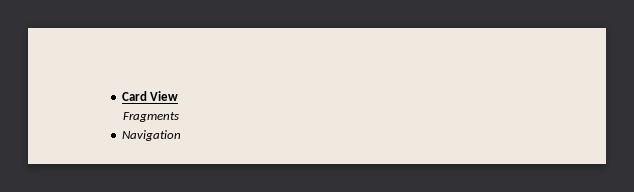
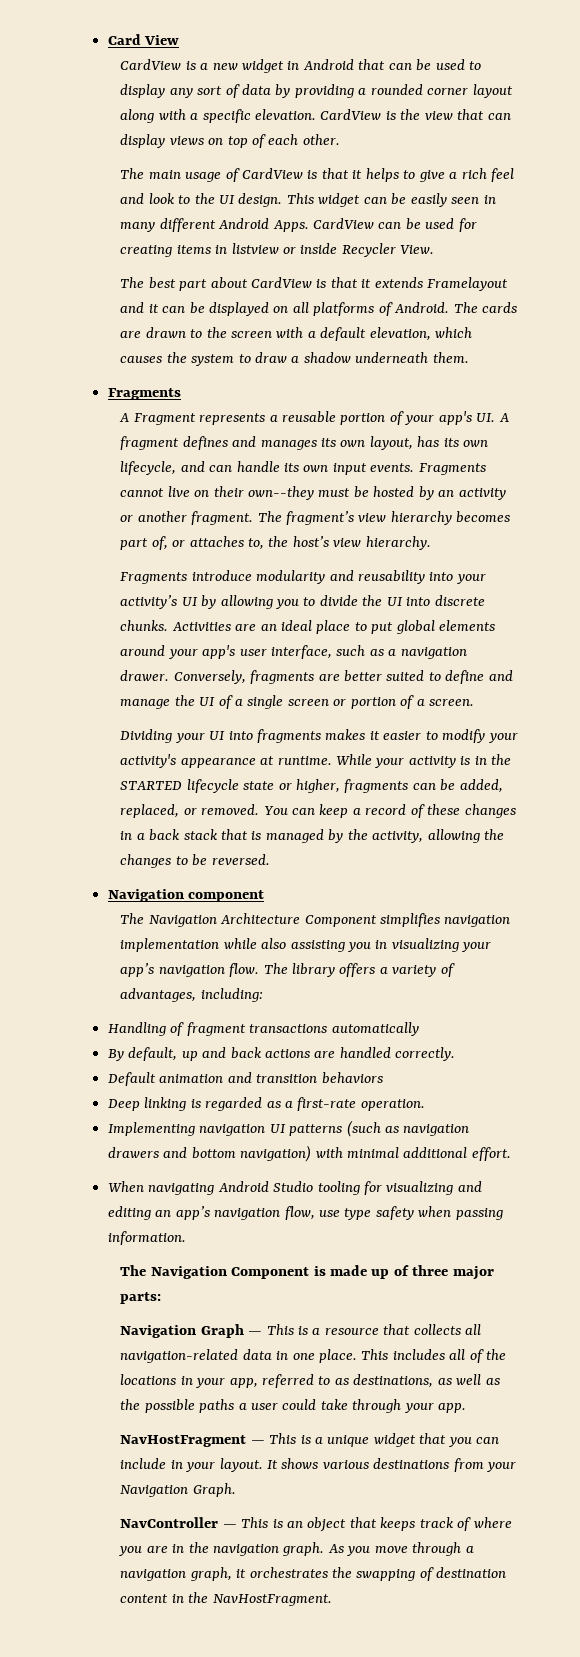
+ CardView is a new widget in Android that can be used to display any sort of data by providing a rounded corner layout along with a specific elevation. CardView is the view that can display views on top of each other.
+ The main usage of CardView is that it helps to give a rich feel and look to the UI design. This widget can be easily seen in many different Android Apps. CardView can be used for creating items in listview or inside Recycler View.
+ The best part about CardView is that it extends Framelayout and it can be displayed on all platforms of Android. The cards are drawn to the screen with a default elevation, which causes the system to draw a shadow underneath them.
  Fragments
- Navigation
+ A Fragment represents a reusable portion of your app's UI. A fragment defines and manages its own layout, has its own lifecycle, and can handle its own input events. Fragments cannot live on their own--they must be hosted by an activity or another fragment. The fragment’s view hierarchy becomes part of, or attaches to, the host’s view hierarchy.
+ Fragments introduce modularity and reusability into your activity’s UI by allowing you to divide the UI into discrete chunks. Activities are an ideal place to put global elements around your app's user interface, such as a navigation drawer. Conversely, fragments are better suited to define and manage the UI of a single screen or portion of a screen.
+ Dividing your UI into fragments makes it easier to modify your activity's appearance at runtime. While your activity is in the STARTED lifecycle state or higher, fragments can be added, replaced, or removed. You can keep a record of these changes in a back stack that is managed by the activity, allowing the changes to be reversed.
+ Navigation component
+ The Navigation Architecture Component simplifies navigation implementation while also assisting you in visualizing your app’s navigation flow. The library offers a variety of advantages, including:
+ Handling of fragment transactions automatically
+ By default, up and back actions are handled correctly.
+ Default animation and transition behaviors
+ Deep linking is regarded as a first-rate operation.
+ Implementing navigation UI patterns (such as navigation drawers and bottom navigation) with minimal additional effort.
+ When navigating Android Studio tooling for visualizing and editing an app’s navigation flow, use type safety when passing information.
+ The Navigation Component is made up of three major parts:
+ Navigation Graph — This is a resource that collects all navigation-related data in one place. This includes all of the locations in your app, referred to as destinations, as well as the possible paths a user could take through your app.
+ NavHostFragment — This is a unique widget that you can include in your layout. It shows various destinations from your Navigation Graph.
+ NavController — This is an object that keeps track of where you are in the navigation graph. As you move through a navigation graph, it orchestrates the swapping of destination content in the NavHostFragment.

